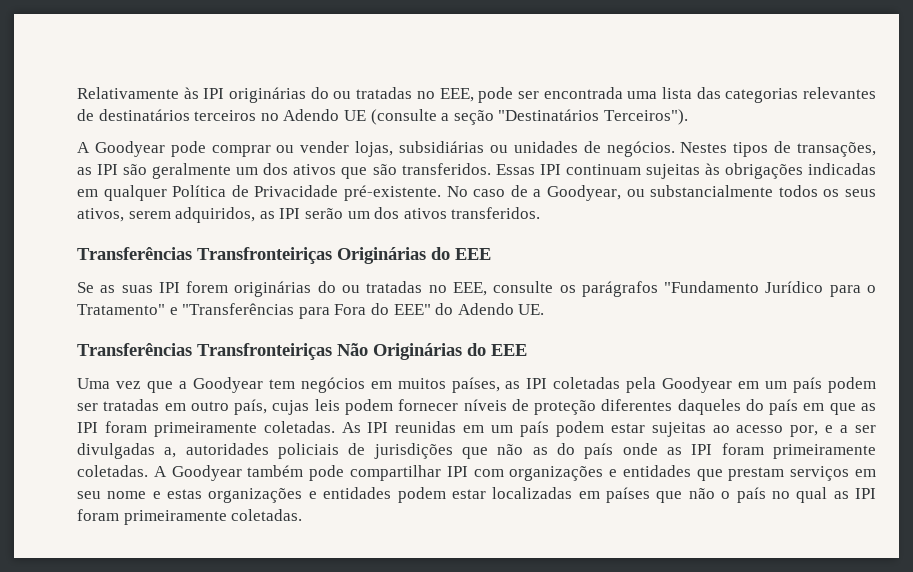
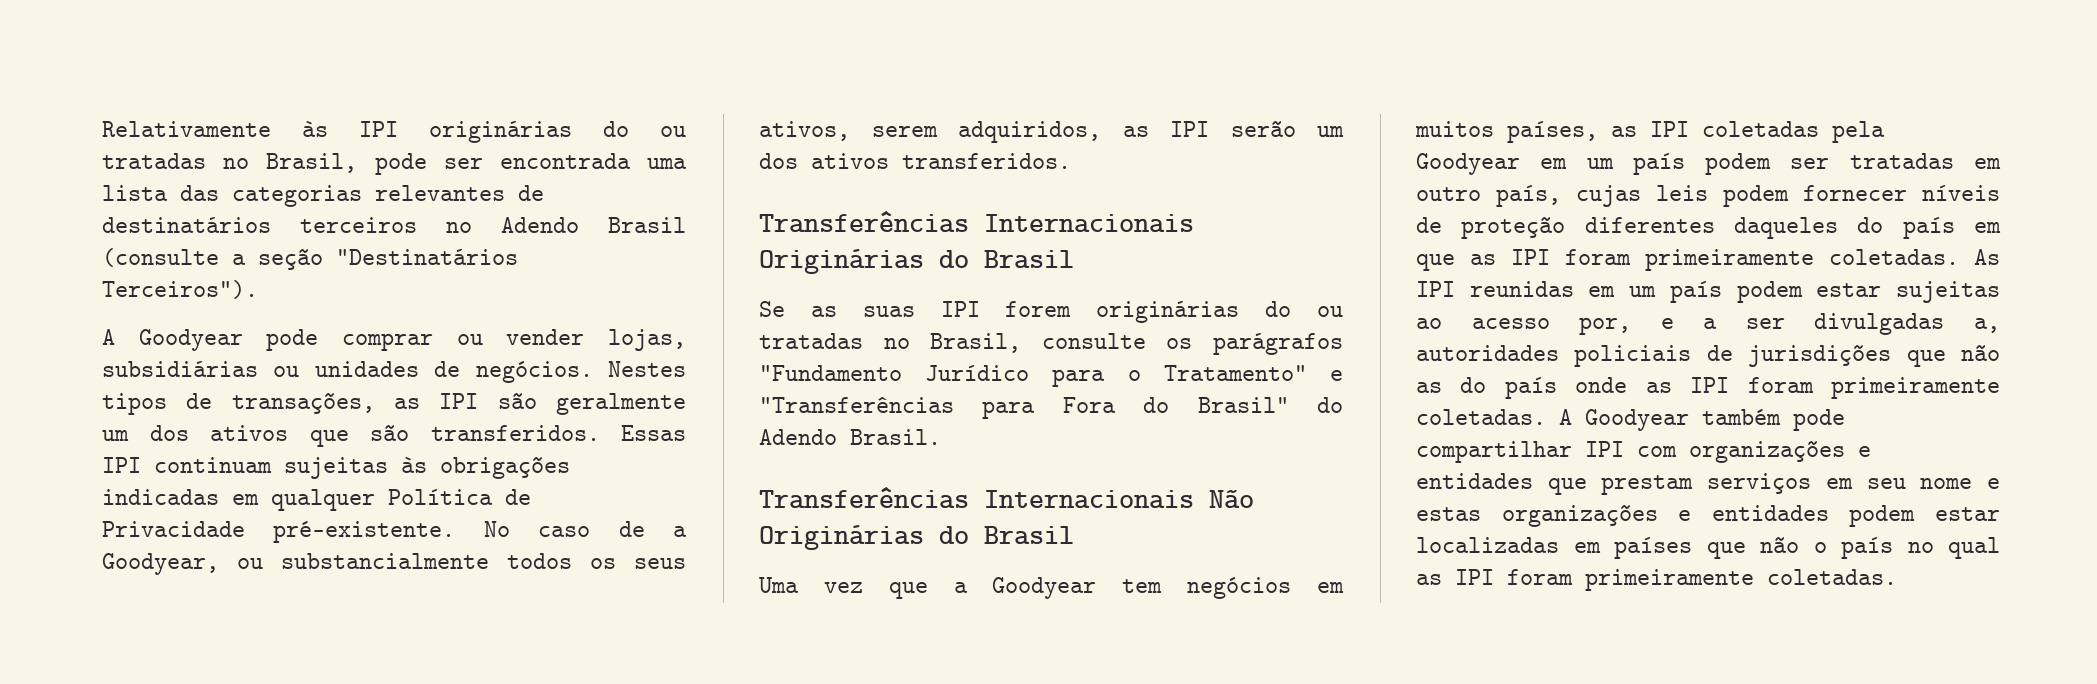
- Relativamente às IPI originárias do ou tratadas no EEE, pode ser encontrada uma lista das categorias relevantes de destinatários terceiros no Adendo UE (consulte a seção "Destinatários Terceiros").
+ Relativamente às IPI originárias do ou tratadas no Brasil, pode ser encontrada uma lista das categorias relevantes de destinatários terceiros no Adendo Brasil (consulte a seção "Destinatários Terceiros").
- Transferências Transfronteiriças Originárias do EEE
+ Transferências Internacionais Originárias do Brasil
- Se as suas IPI forem originárias do ou tratadas no EEE, consulte os parágrafos "Fundamento Jurídico para o Tratamento" e "Transferências para Fora do EEE" do Adendo UE.
- Transferências Transfronteiriças Não Originárias do EEE
+ Se as suas IPI forem originárias do ou tratadas no Brasil, consulte os parágrafos "Fundamento Jurídico para o Tratamento" e "Transferências para Fora do Brasil" do Adendo Brasil.
+ Transferências Internacionais Não Originárias do Brasil

